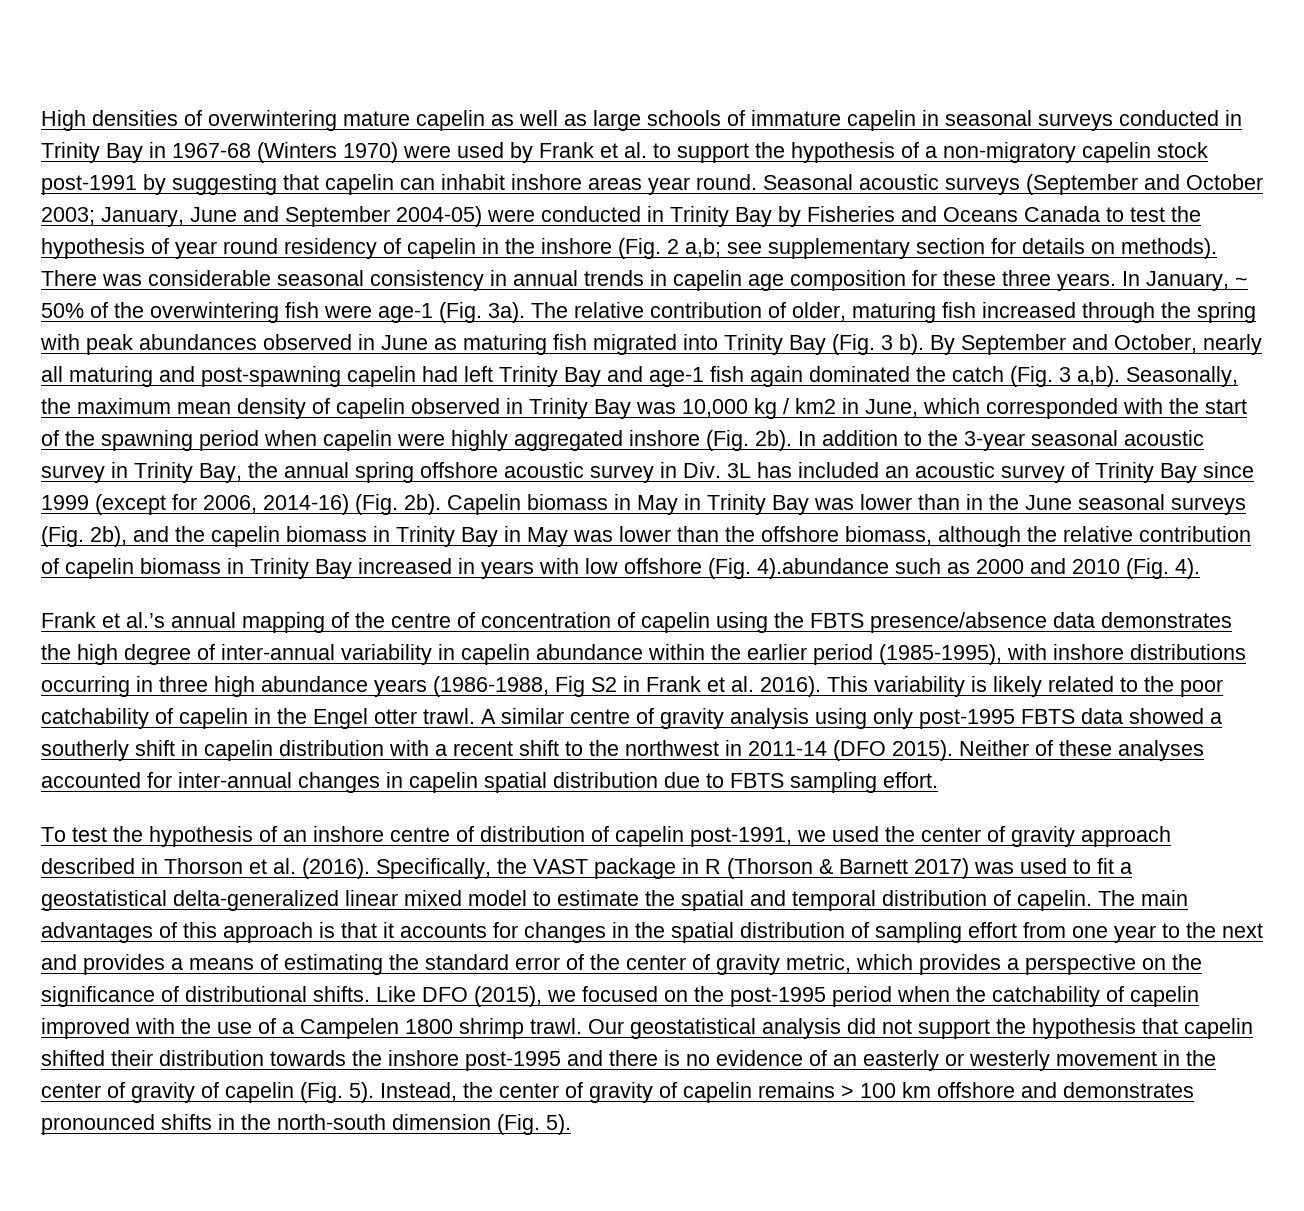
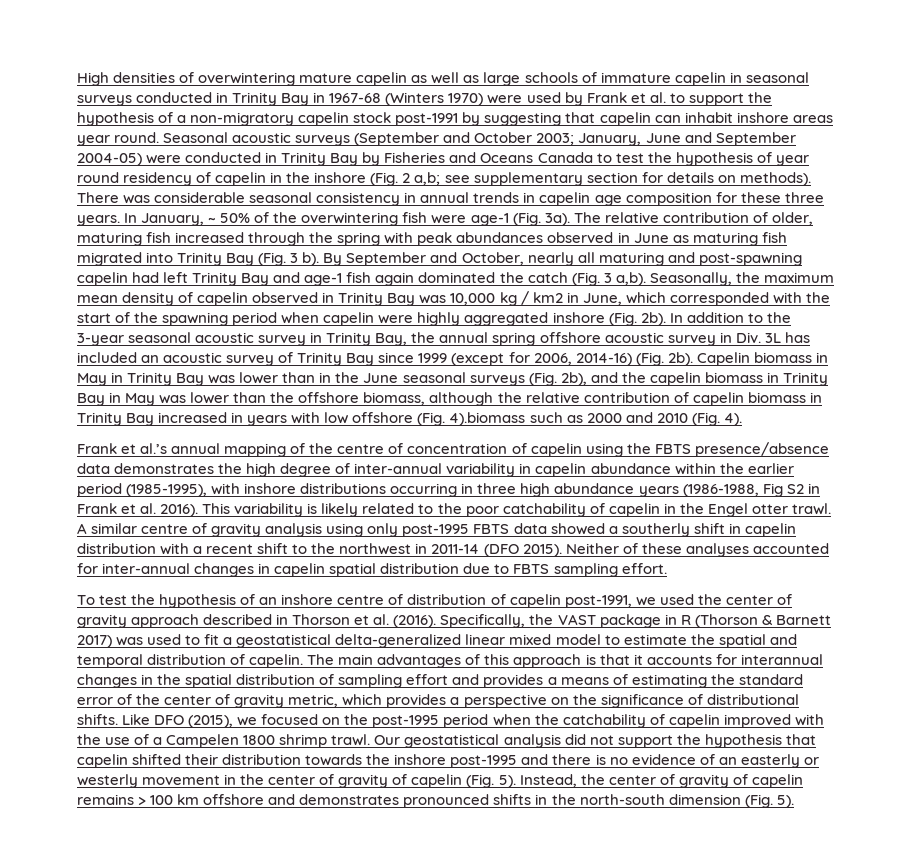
- Capelin biomass in May in Trinity Bay was lower than in the June seasonal surveys (Fig. 2b), and the capelin biomass in Trinity Bay in May was lower than the offshore biomass, although the relative contribution of capelin biomass in Trinity Bay increased in years with low offshore (Fig. 4).abundance such as 2000 and 2010 (Fig. 4).
+ Capelin biomass in May in Trinity Bay was lower than in the June seasonal surveys (Fig. 2b), and the capelin biomass in Trinity Bay in May was lower than the offshore biomass, although the relative contribution of capelin biomass in Trinity Bay increased in years with low offshore (Fig. 4).biomass such as 2000 and 2010 (Fig. 4).
- The main advantages of this approach is that it accounts for changes in the spatial distribution of sampling effort from one year to the next and provides a means of estimating the standard error of the center of gravity metric, which provides a perspective on the significance of distributional shifts.
+ The main advantages of this approach is that it accounts for interannual changes in the spatial distribution of sampling effort and provides a means of estimating the standard error of the center of gravity metric, which provides a perspective on the significance of distributional shifts.

